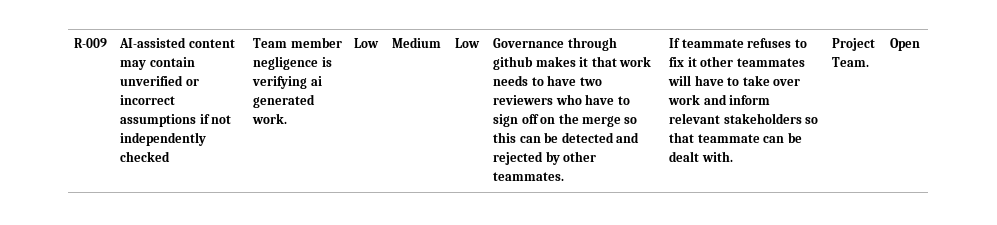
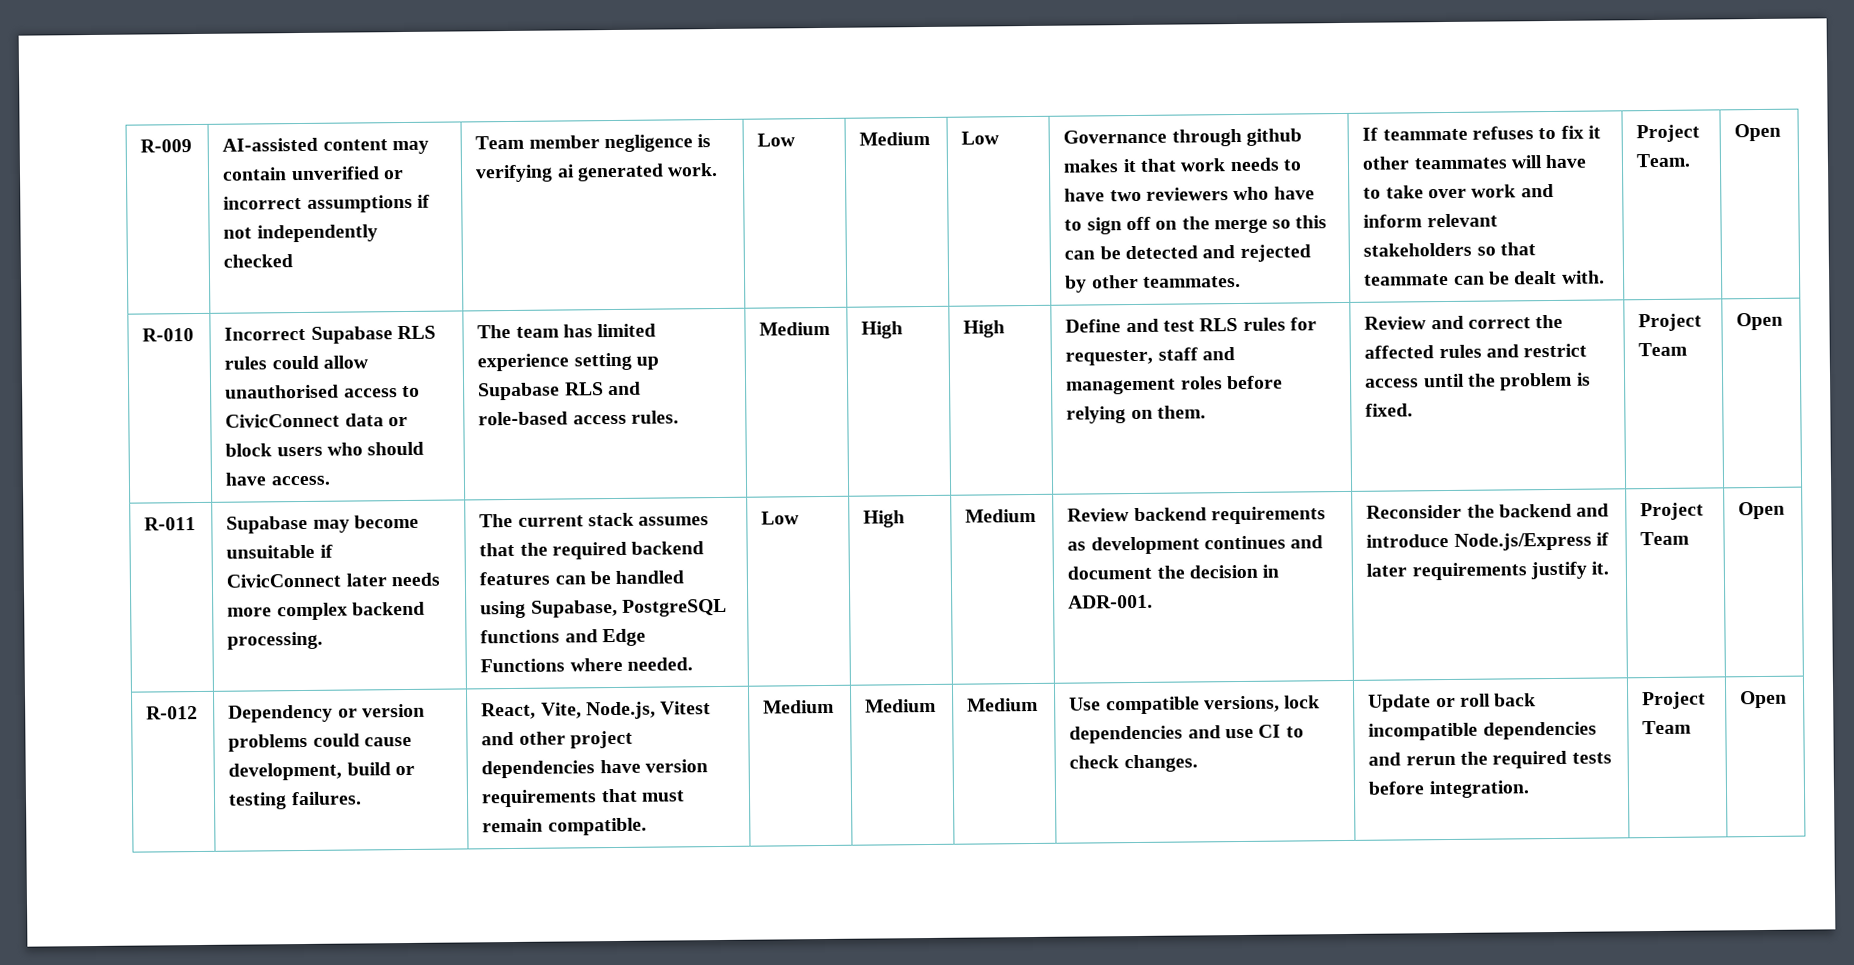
+ R-010 | Incorrect Supabase RLS rules could allow unauthorised access to CivicConnect data or block users who should have access. | The team has limited experience setting up Supabase RLS and role-based access rules. | Medium | High | High | Define and test RLS rules for requester, staff and management roles before relying on them. | Review and correct the affected rules and restrict access until the problem is fixed. | Project Team | Open
+ R-011 | Supabase may become unsuitable if CivicConnect later needs more complex backend processing. | The current stack assumes that the required backend features can be handled using Supabase, PostgreSQL functions and Edge Functions where needed. | Low | High | Medium | Review backend requirements as development continues and document the decision in ADR-001. | Reconsider the backend and introduce Node.js/Express if later requirements justify it. | Project Team | Open
+ R-012 | Dependency or version problems could cause development, build or testing failures. | React, Vite, Node.js, Vitest and other project dependencies have version requirements that must remain compatible. | Medium | Medium | Medium | Use compatible versions, lock dependencies and use CI to check changes. | Update or roll back incompatible dependencies and rerun the required tests before integration. | Project Team | Open

